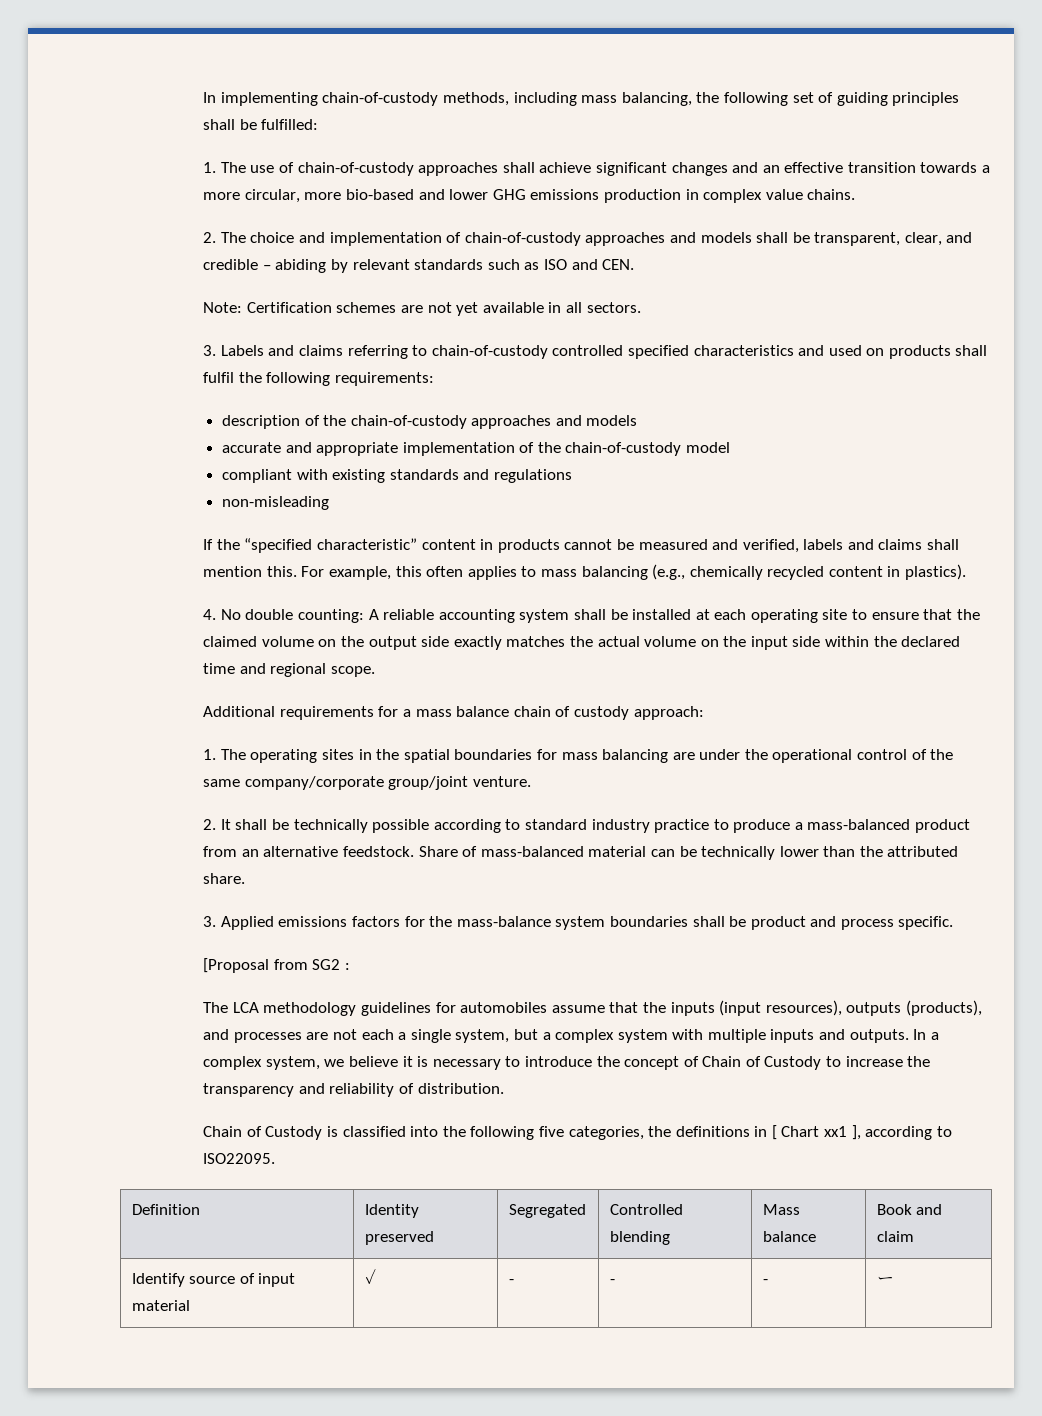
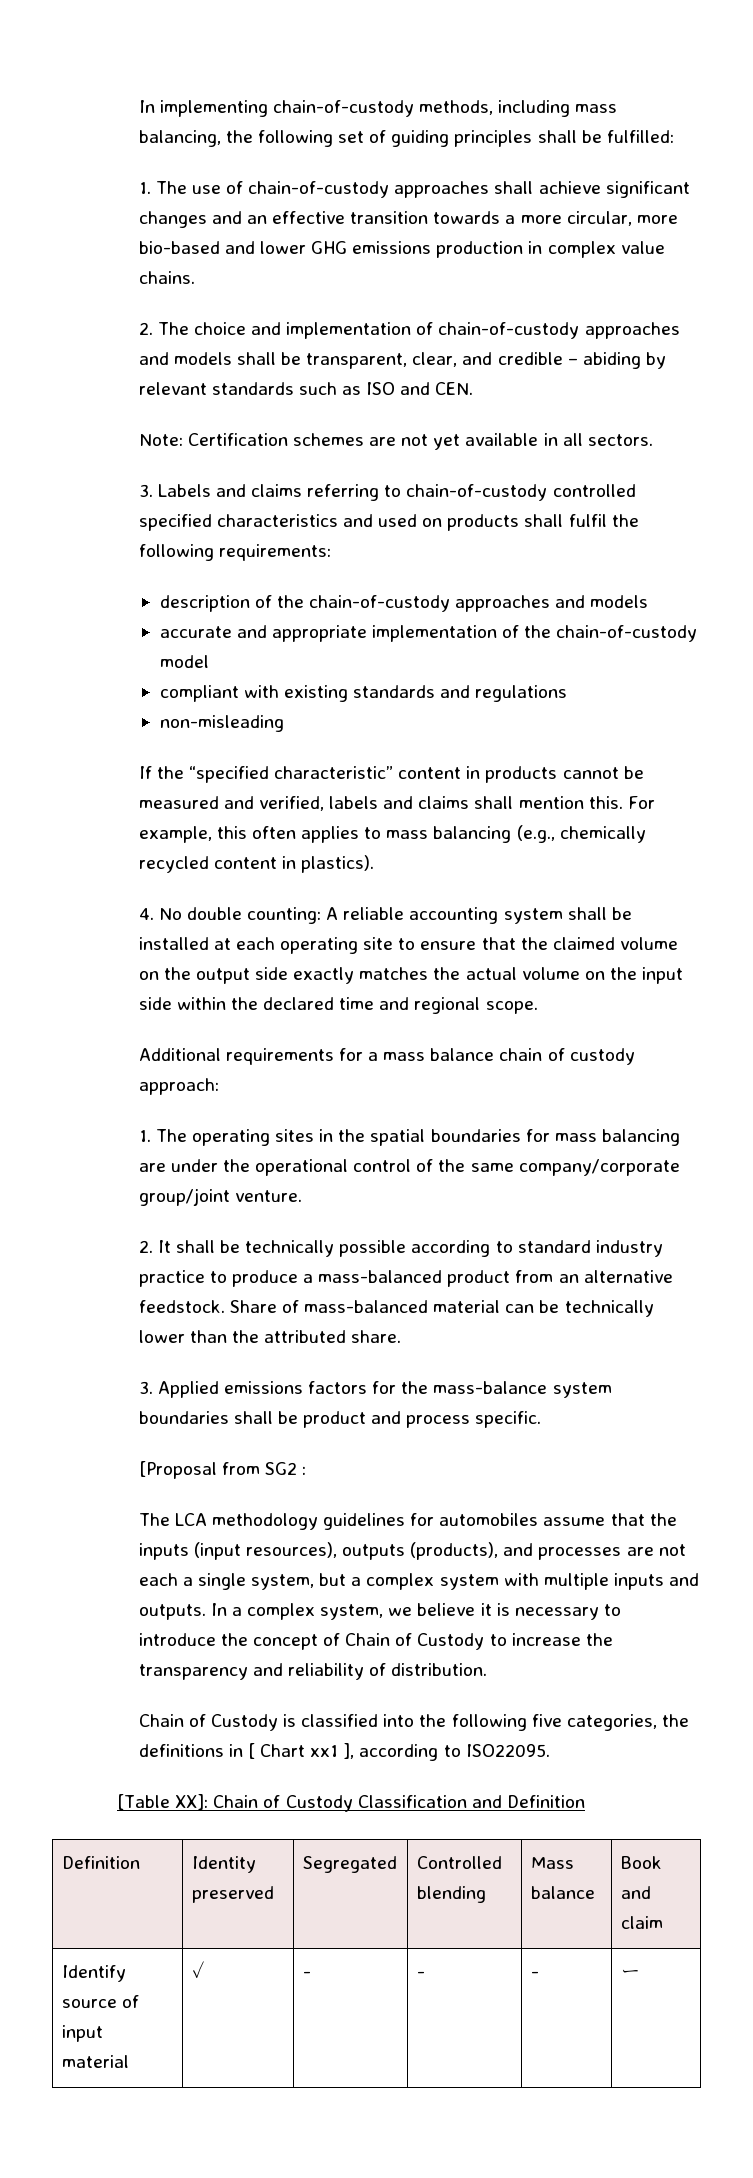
+ [Table XX]: Chain of Custody Classification and Definition

